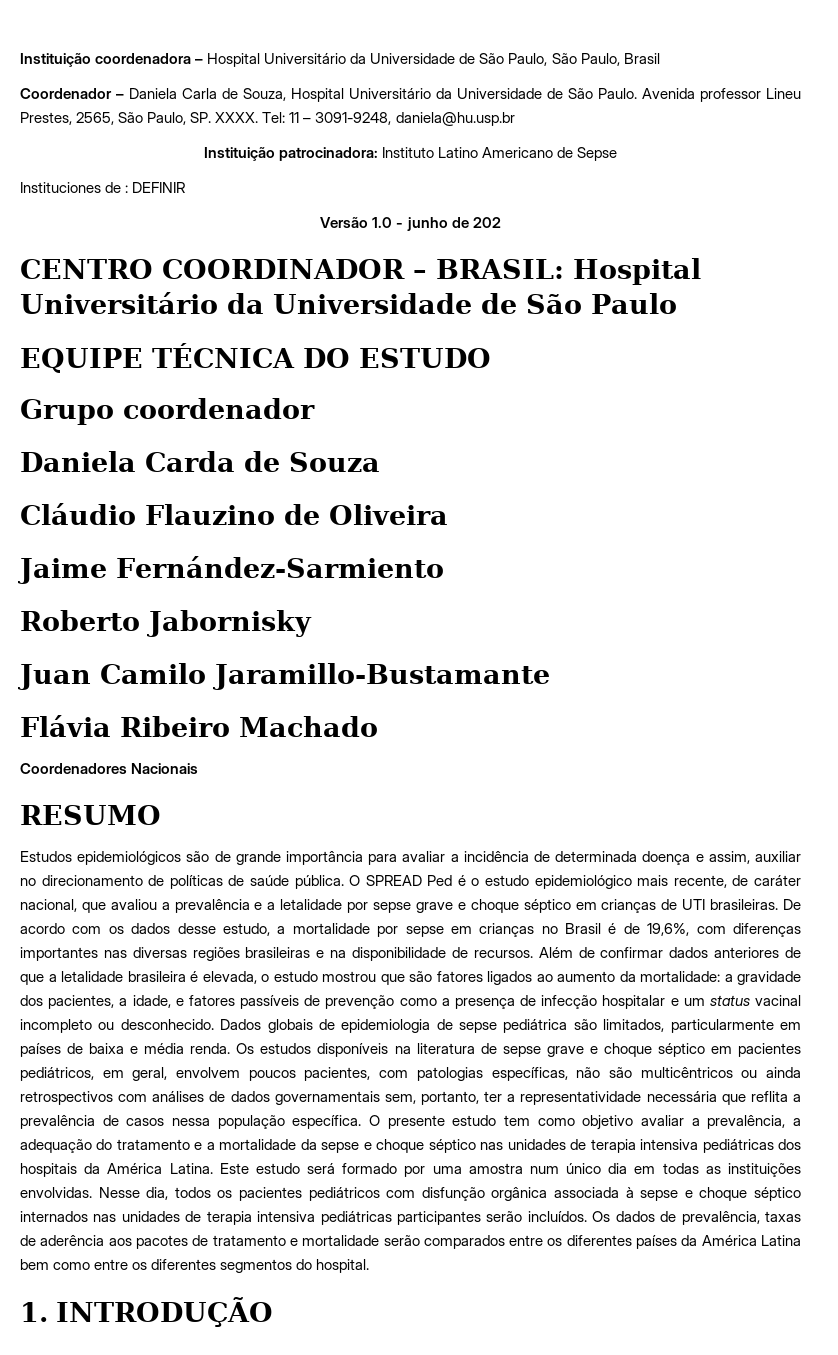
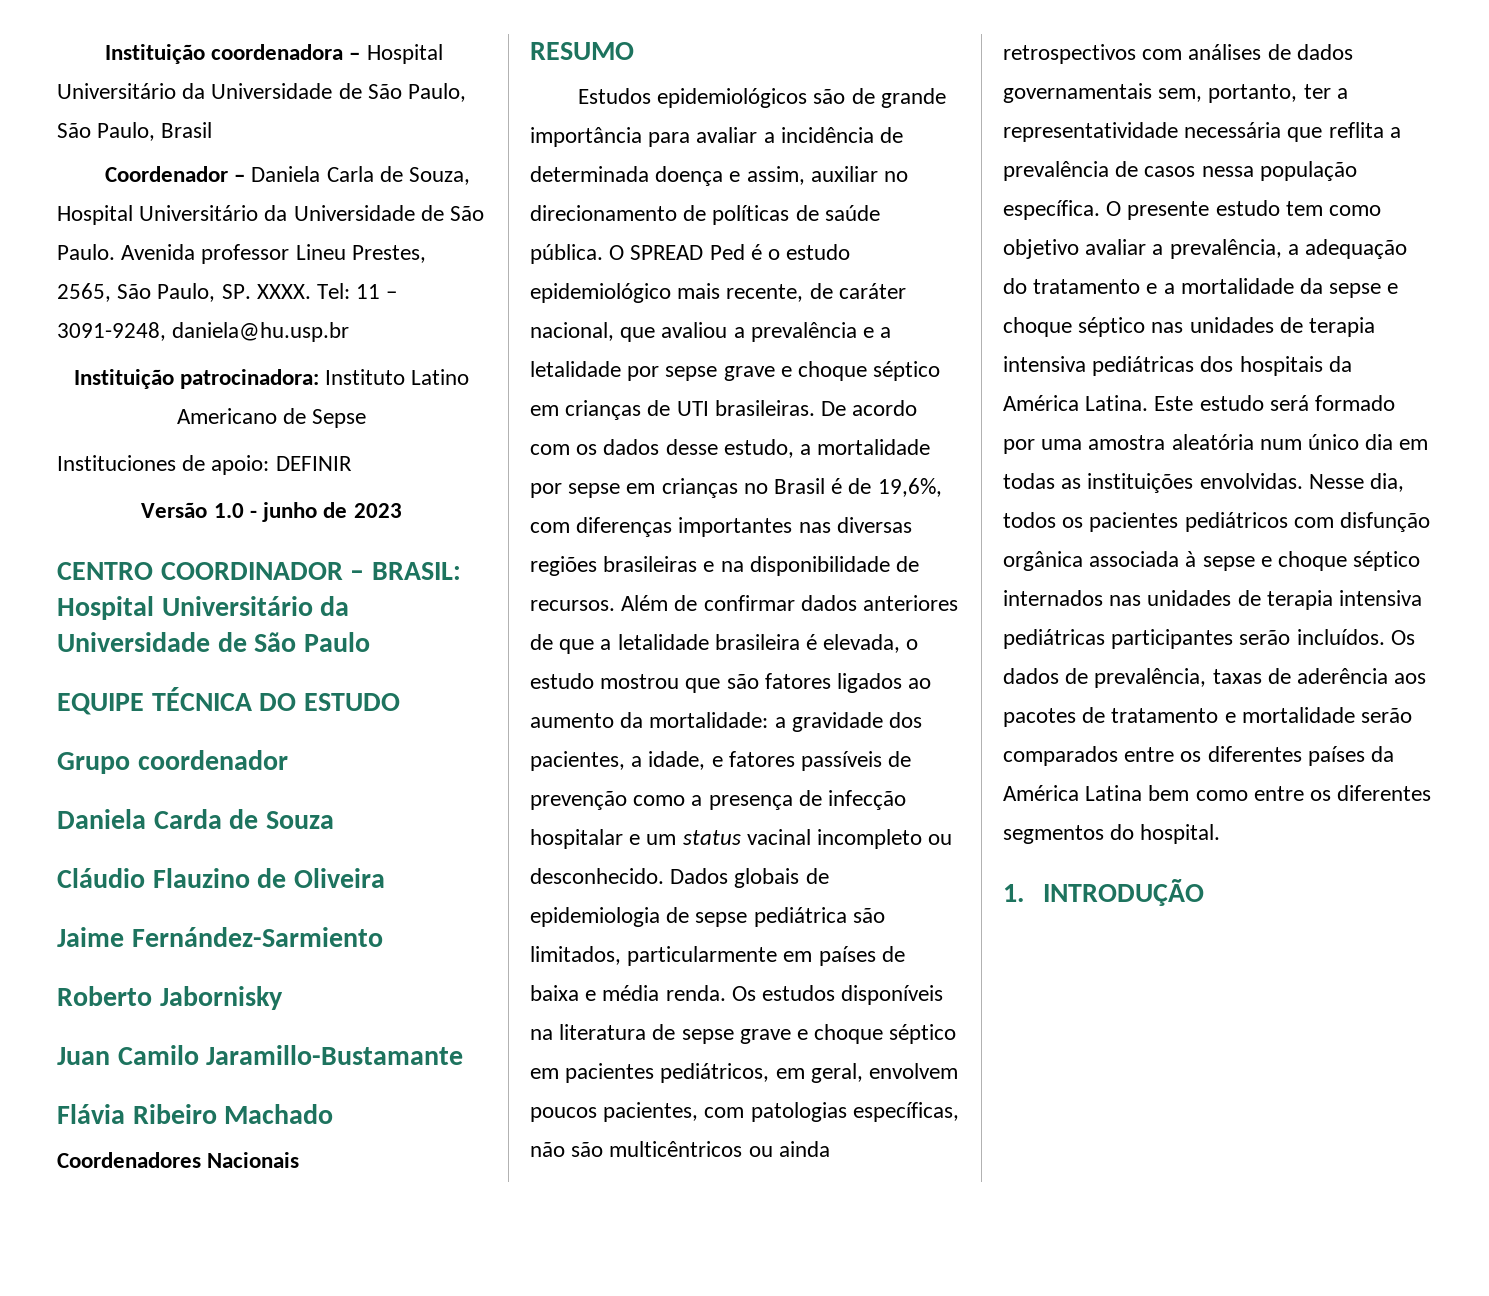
- Instituciones de : DEFINIR
+ Instituciones de apoio: DEFINIR
- Versão 1.0 - junho de 202
+ Versão 1.0 - junho de 2023
- Este estudo será formado por uma amostra num único dia em todas as instituições envolvidas.
+ Este estudo será formado por uma amostra aleatória num único dia em todas as instituições envolvidas.

